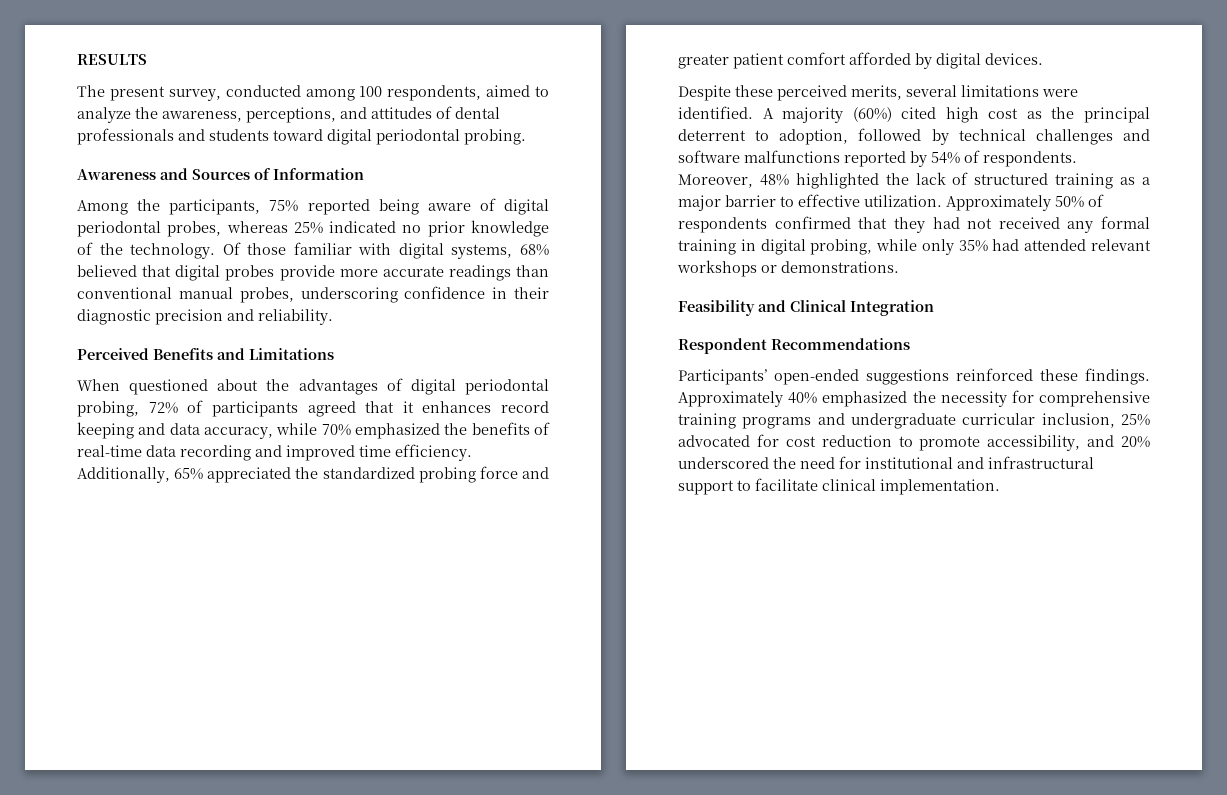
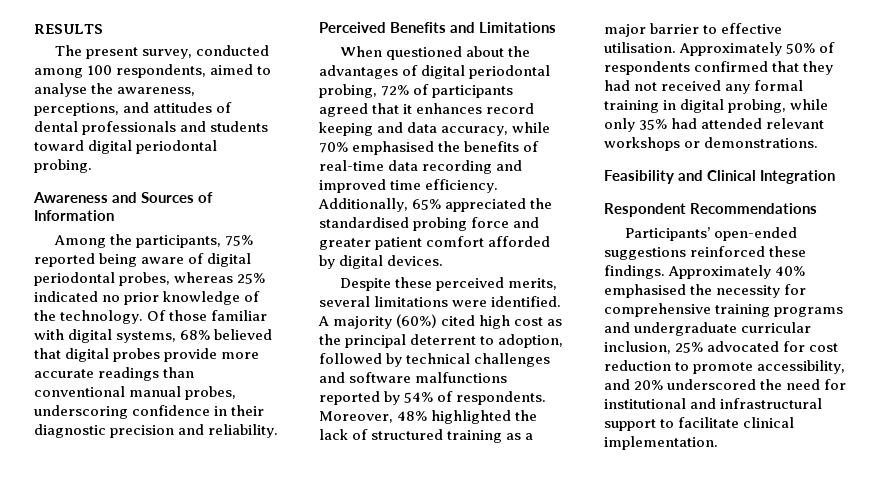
- The present survey, conducted among 100 respondents, aimed to analyze the awareness, perceptions, and attitudes of dental professionals and students toward digital periodontal probing.
+ The present survey, conducted among 100 respondents, aimed to analyse the awareness, perceptions, and attitudes of dental professionals and students toward digital periodontal probing.
- When questioned about the advantages of digital periodontal probing, 72% of participants agreed that it enhances record keeping and data accuracy, while 70% emphasized the benefits of real-time data recording and improved time efficiency.
+ When questioned about the advantages of digital periodontal probing, 72% of participants agreed that it enhances record keeping and data accuracy, while 70% emphasised the benefits of real-time data recording and improved time efficiency.
- Additionally, 65% appreciated the standardized probing force and greater patient comfort afforded by digital devices.
+ Additionally, 65% appreciated the standardised probing force and greater patient comfort afforded by digital devices.
- Moreover, 48% highlighted the lack of structured training as a major barrier to effective utilization.
+ Moreover, 48% highlighted the lack of structured training as a major barrier to effective utilisation.
- Approximately 40% emphasized the necessity for comprehensive training programs and undergraduate curricular inclusion, 25% advocated for cost reduction to promote accessibility, and 20% underscored the need for institutional and infrastructural support to facilitate clinical implementation.
+ Approximately 40% emphasised the necessity for comprehensive training programs and undergraduate curricular inclusion, 25% advocated for cost reduction to promote accessibility, and 20% underscored the need for institutional and infrastructural support to facilitate clinical implementation.

